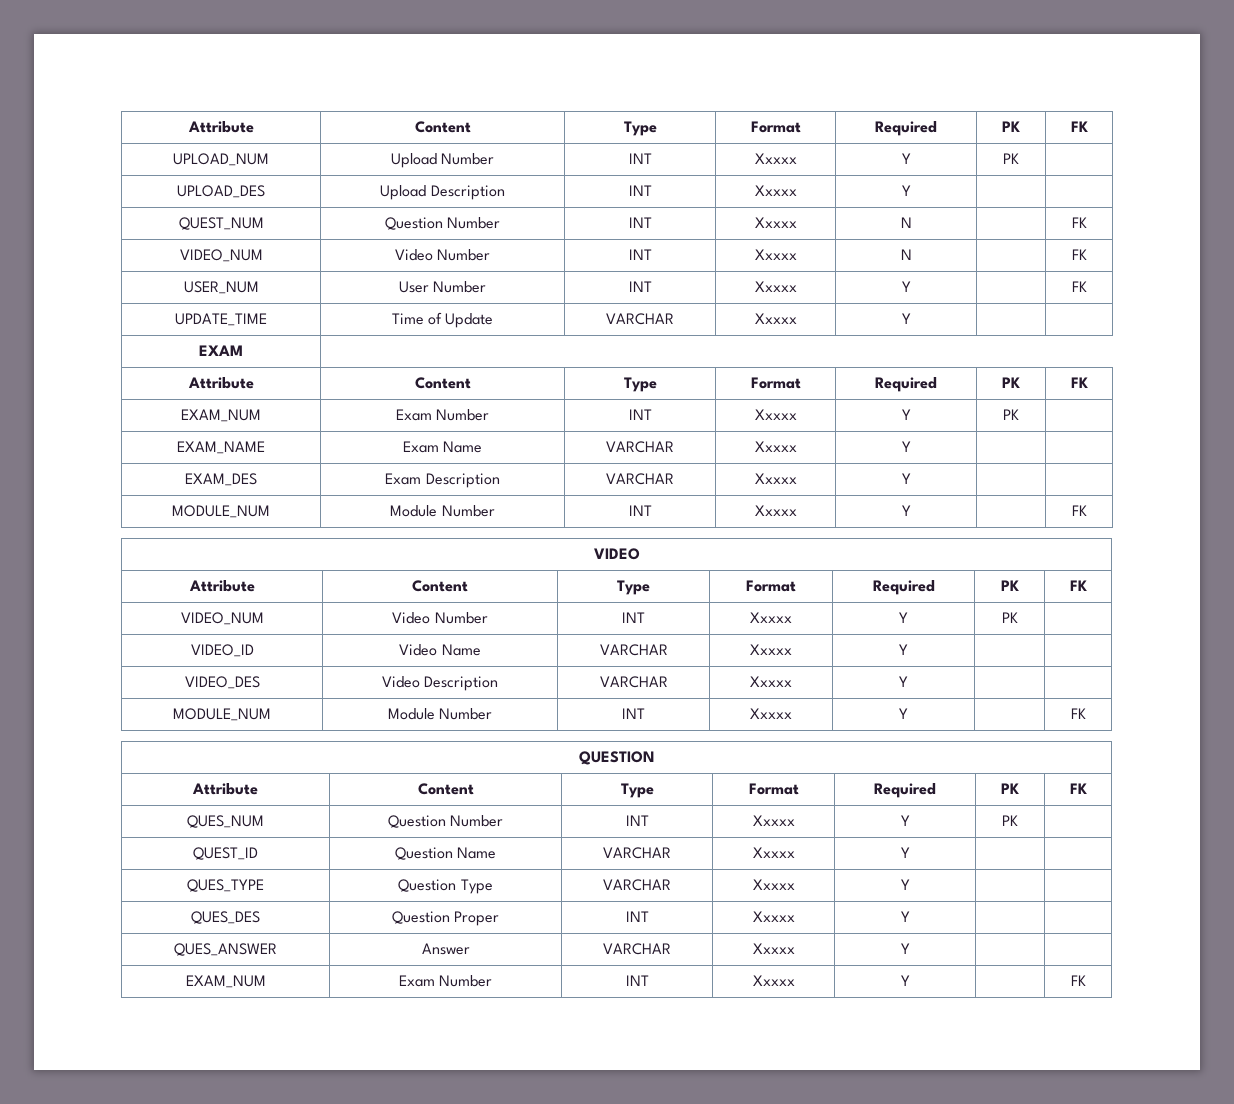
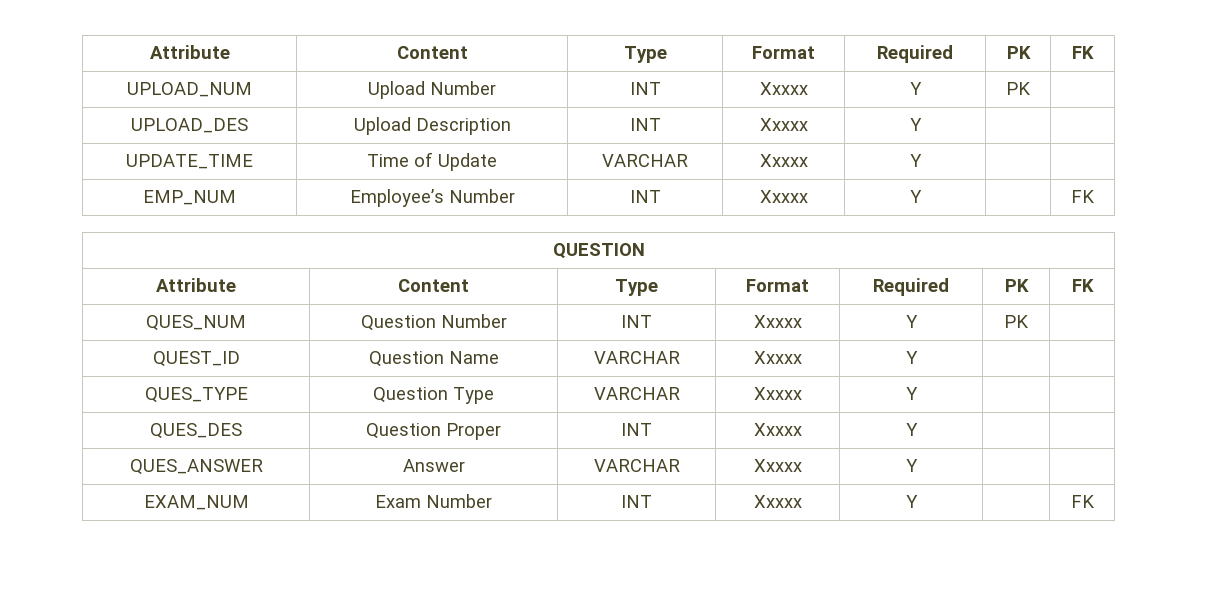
- QUEST_NUM | Question Number | INT | Xxxxx | N | | FK
- VIDEO_NUM | Video Number | INT | Xxxxx | N | | FK
- USER_NUM | User Number | INT | Xxxxx | Y | | FK
- EXAM
- Attribute | Content | Type | Format | Required | PK | FK
- EXAM_NUM | Exam Number | INT | Xxxxx | Y | PK |
- EXAM_NAME | Exam Name | VARCHAR | Xxxxx | Y | |
- EXAM_DES | Exam Description | VARCHAR | Xxxxx | Y | |
- MODULE_NUM | Module Number | INT | Xxxxx | Y | | FK
- VIDEO
- Attribute | Content | Type | Format | Required | PK | FK
- VIDEO_NUM | Video Number | INT | Xxxxx | Y | PK |
- VIDEO_ID | Video Name | VARCHAR | Xxxxx | Y | |
- VIDEO_DES | Video Description | VARCHAR | Xxxxx | Y | |
- MODULE_NUM | Module Number | INT | Xxxxx | Y | | FK
+ EMP_NUM | Employee’s Number | INT | Xxxxx | Y | | FK

